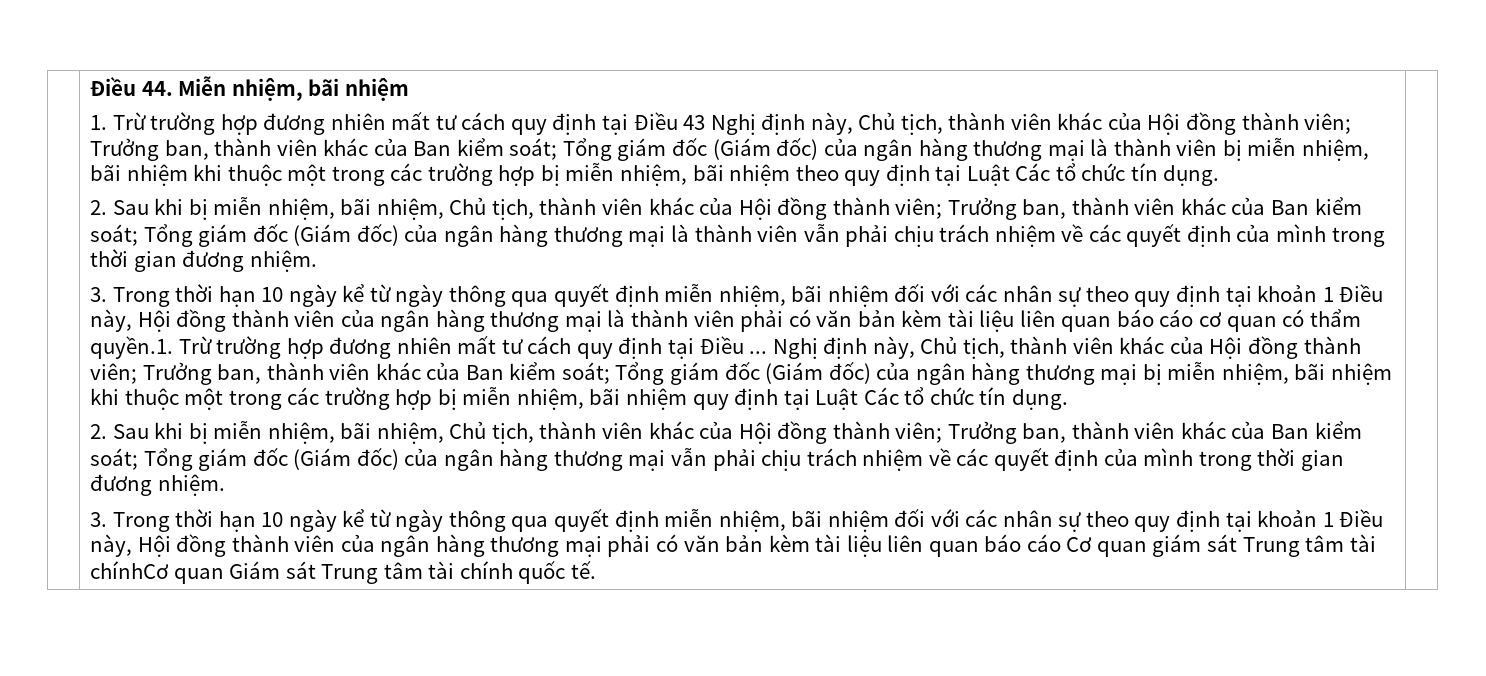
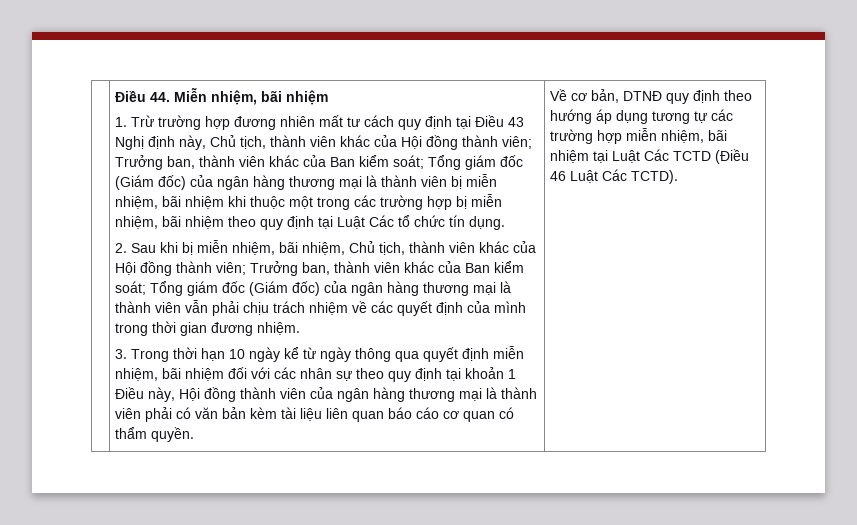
- 3. Trong thời hạn 10 ngày kể từ ngày thông qua quyết định miễn nhiệm, bãi nhiệm đối với các nhân sự theo quy định tại khoản 1 Điều này, Hội đồng thành viên của ngân hàng thương mại là thành viên phải có văn bản kèm tài liệu liên quan báo cáo cơ quan có thẩm quyền.1. Trừ trường hợp đương nhiên mất tư cách quy định tại Điều ... Nghị định này, Chủ tịch, thành viên khác của Hội đồng thành viên; Trưởng ban, thành viên khác của Ban kiểm soát; Tổng giám đốc (Giám đốc) của ngân hàng thương mại bị miễn nhiệm, bãi nhiệm khi thuộc một trong các trường hợp bị miễn nhiệm, bãi nhiệm quy định tại Luật Các tổ chức tín dụng.
- 2. Sau khi bị miễn nhiệm, bãi nhiệm, Chủ tịch, thành viên khác của Hội đồng thành viên; Trưởng ban, thành viên khác của Ban kiểm soát; Tổng giám đốc (Giám đốc) của ngân hàng thương mại vẫn phải chịu trách nhiệm về các quyết định của mình trong thời gian đương nhiệm.
- 3. Trong thời hạn 10 ngày kể từ ngày thông qua quyết định miễn nhiệm, bãi nhiệm đối với các nhân sự theo quy định tại khoản 1 Điều này, Hội đồng thành viên của ngân hàng thương mại phải có văn bản kèm tài liệu liên quan báo cáo Cơ quan giám sát Trung tâm tài chínhCơ quan Giám sát Trung tâm tài chính quốc tế.
+ 3. Trong thời hạn 10 ngày kể từ ngày thông qua quyết định miễn nhiệm, bãi nhiệm đối với các nhân sự theo quy định tại khoản 1 Điều này, Hội đồng thành viên của ngân hàng thương mại là thành viên phải có văn bản kèm tài liệu liên quan báo cáo cơ quan có thẩm quyền. | Về cơ bản, DTNĐ quy định theo hướng áp dụng tương tự các trường hợp miễn nhiệm, bãi nhiệm tại Luật Các TCTD (Điều 46 Luật Các TCTD).

